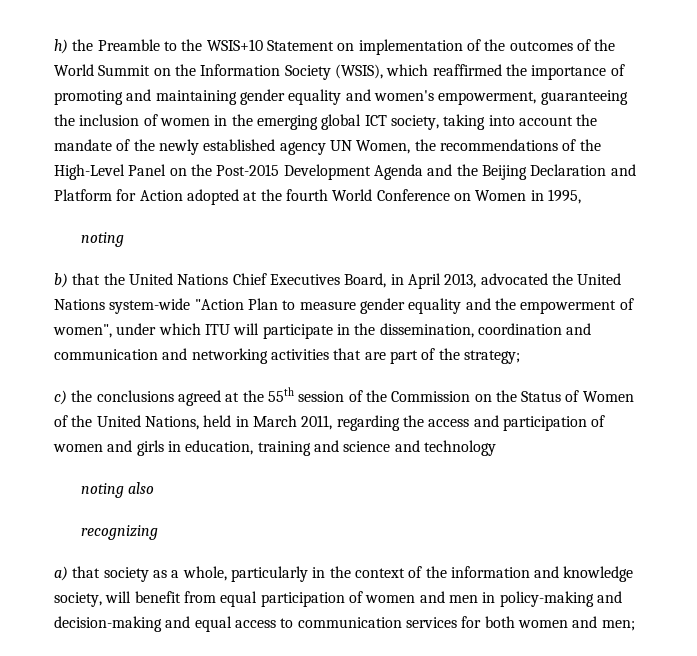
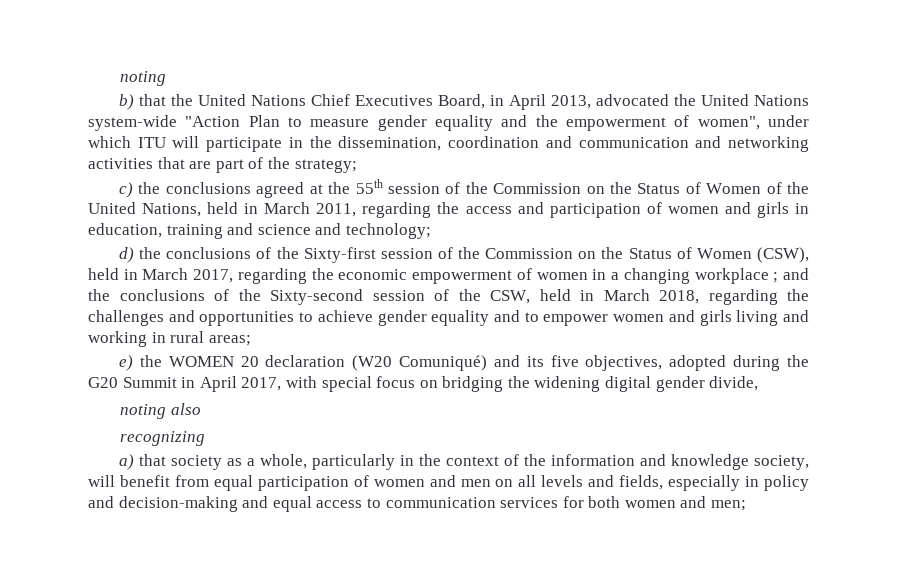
- h) the Preamble to the WSIS+10 Statement on implementation of the outcomes of the World Summit on the Information Society (WSIS), which reaffirmed the importance of promoting and maintaining gender equality and women's empowerment, guaranteeing the inclusion of women in the emerging global ICT society, taking into account the mandate of the newly established agency UN Women, the recommendations of the High-Level Panel on the Post-2015 Development Agenda and the Beijing Declaration and Platform for Action adopted at the fourth World Conference on Women in 1995,
- c) the conclusions agreed at the 55th session of the Commission on the Status of Women of the United Nations, held in March 2011, regarding the access and participation of women and girls in education, training and science and technology
+ c) the conclusions agreed at the 55th session of the Commission on the Status of Women of the United Nations, held in March 2011, regarding the access and participation of women and girls in education, training and science and technology;
+ d) the conclusions of the Sixty-first session of the Commission on the Status of Women (CSW), held in March 2017, regarding the economic empowerment of women in a changing workplace ; and the conclusions of the Sixty-second session of the CSW, held in March 2018, regarding the challenges and opportunities to achieve gender equality and to empower women and girls living and working in rural areas;
+ e) the WOMEN 20 declaration (W20 Comuniqué) and its five objectives, adopted during the G20 Summit in April 2017, with special focus on bridging the widening digital gender divide,
- a) that society as a whole, particularly in the context of the information and knowledge society, will benefit from equal participation of women and men in policy-making and decision-making and equal access to communication services for both women and men;
+ a) that society as a whole, particularly in the context of the information and knowledge society, will benefit from equal participation of women and men on all levels and fields, especially in policy and decision-making and equal access to communication services for both women and men;

